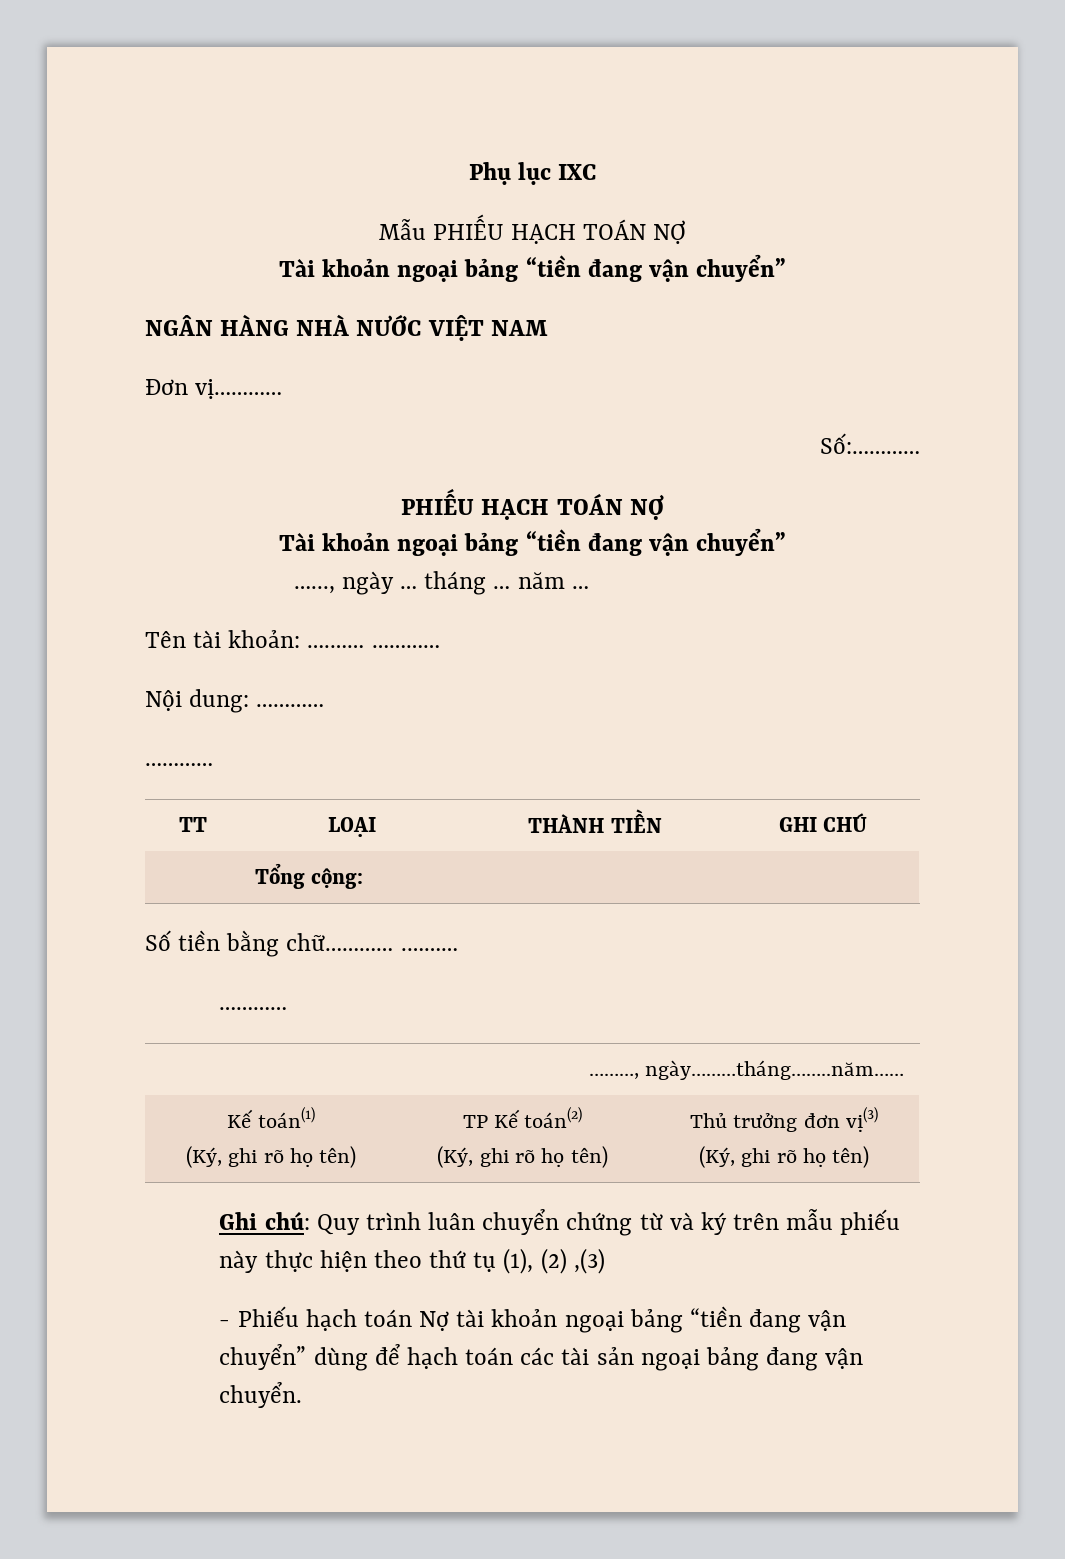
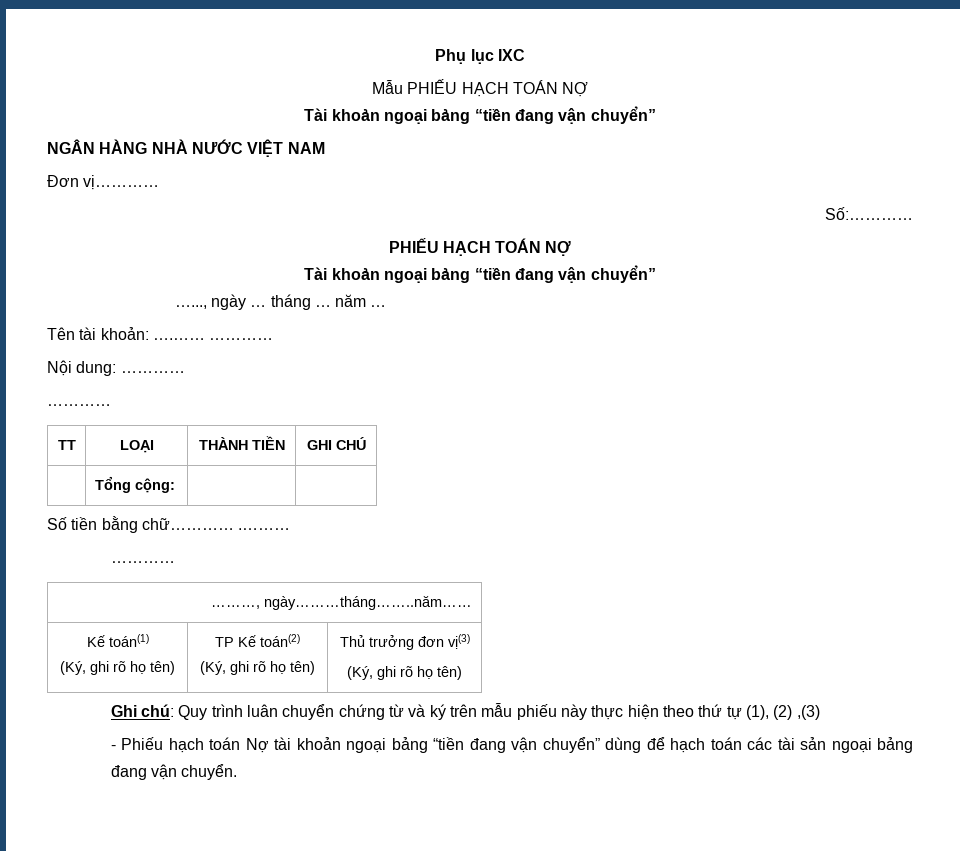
- Ghi chú: Quy trình luân chuyển chứng từ và ký trên mẫu phiếu này thực hiện theo thứ tụ (1), (2) ,(3)
+ Ghi chú: Quy trình luân chuyển chứng từ và ký trên mẫu phiếu này thực hiện theo thứ tự (1), (2) ,(3)

